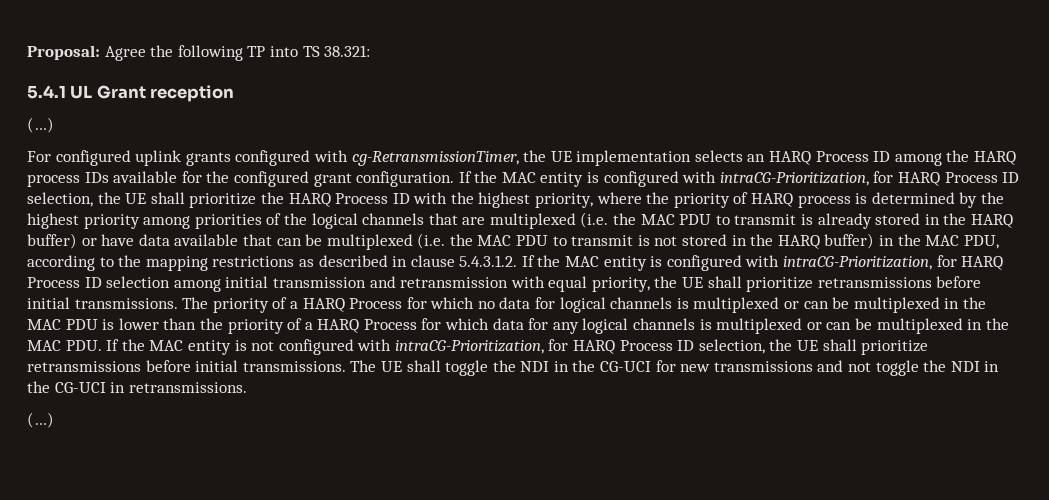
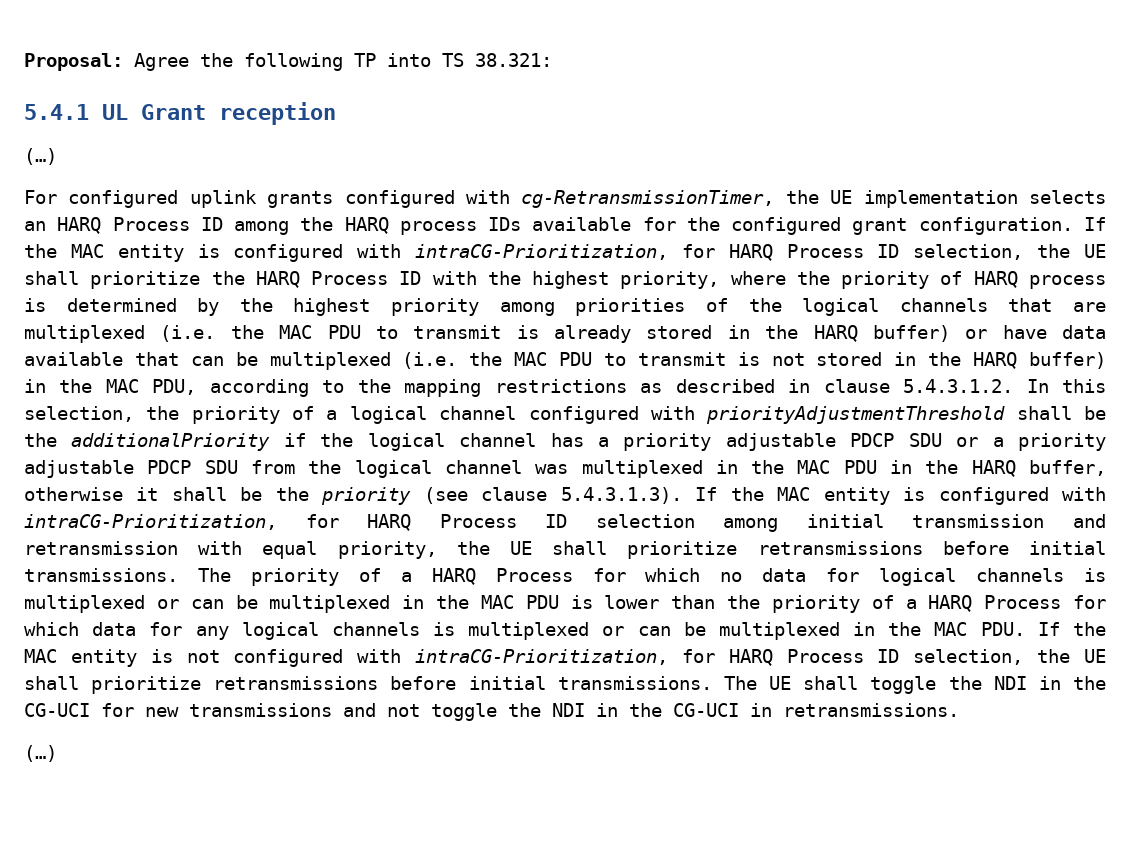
- If the MAC entity is configured with intraCG-Prioritization, for HARQ Process ID selection, the UE shall prioritize the HARQ Process ID with the highest priority, where the priority of HARQ process is determined by the highest priority among priorities of the logical channels that are multiplexed (i.e. the MAC PDU to transmit is already stored in the HARQ buffer) or have data available that can be multiplexed (i.e. the MAC PDU to transmit is not stored in the HARQ buffer) in the MAC PDU, according to the mapping restrictions as described in clause 5.4.3.1.2. If the MAC entity is configured with intraCG-Prioritization, for HARQ Process ID selection among initial transmission and retransmission with equal priority, the UE shall prioritize retransmissions before initial transmissions.
+ If the MAC entity is configured with intraCG-Prioritization, for HARQ Process ID selection, the UE shall prioritize the HARQ Process ID with the highest priority, where the priority of HARQ process is determined by the highest priority among priorities of the logical channels that are multiplexed (i.e. the MAC PDU to transmit is already stored in the HARQ buffer) or have data available that can be multiplexed (i.e. the MAC PDU to transmit is not stored in the HARQ buffer) in the MAC PDU, according to the mapping restrictions as described in clause 5.4.3.1.2. In this selection, the priority of a logical channel configured with priorityAdjustmentThreshold shall be the additionalPriority if the logical channel has a priority adjustable PDCP SDU or a priority adjustable PDCP SDU from the logical channel was multiplexed in the MAC PDU in the HARQ buffer, otherwise it shall be the priority (see clause 5.4.3.1.3). If the MAC entity is configured with intraCG-Prioritization, for HARQ Process ID selection among initial transmission and retransmission with equal priority, the UE shall prioritize retransmissions before initial transmissions.

